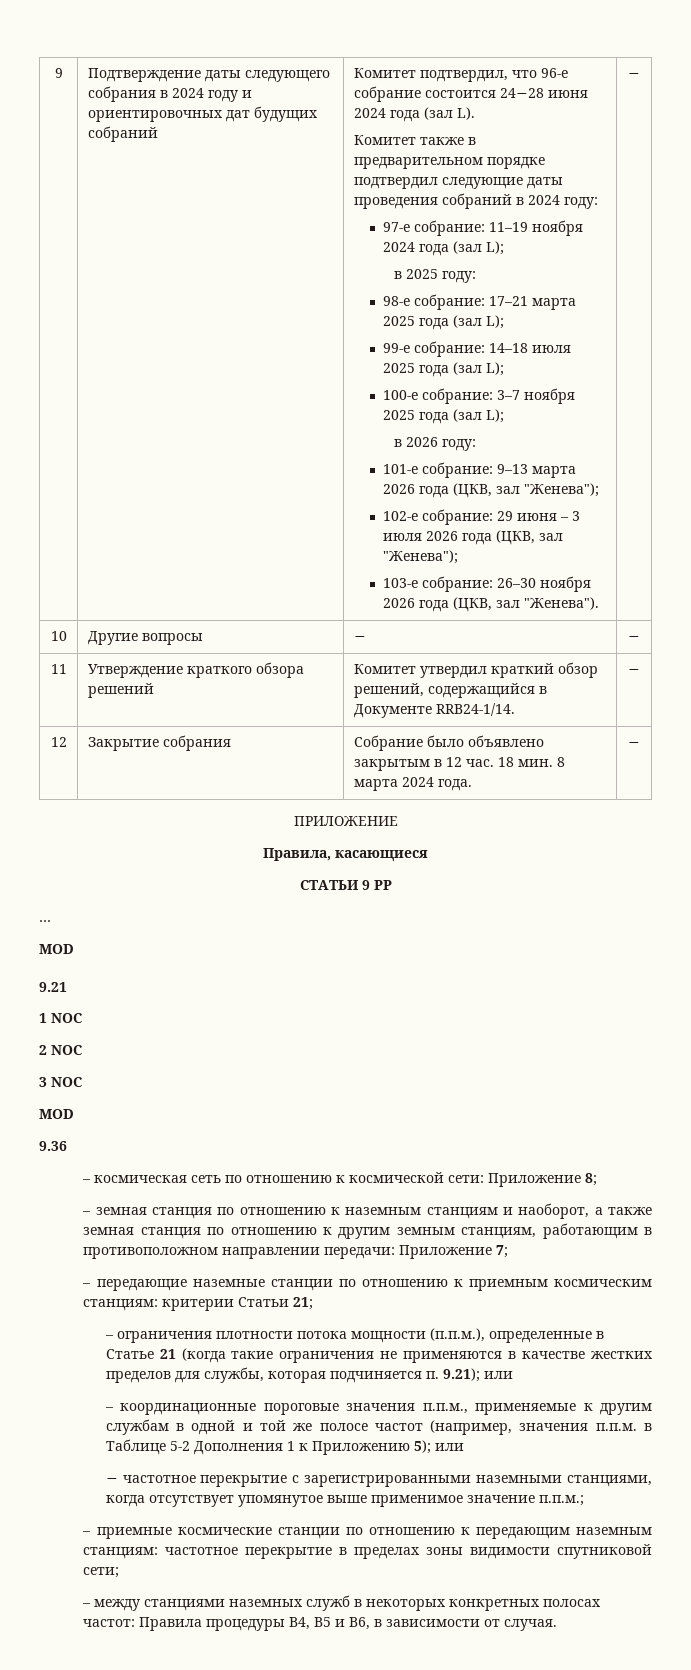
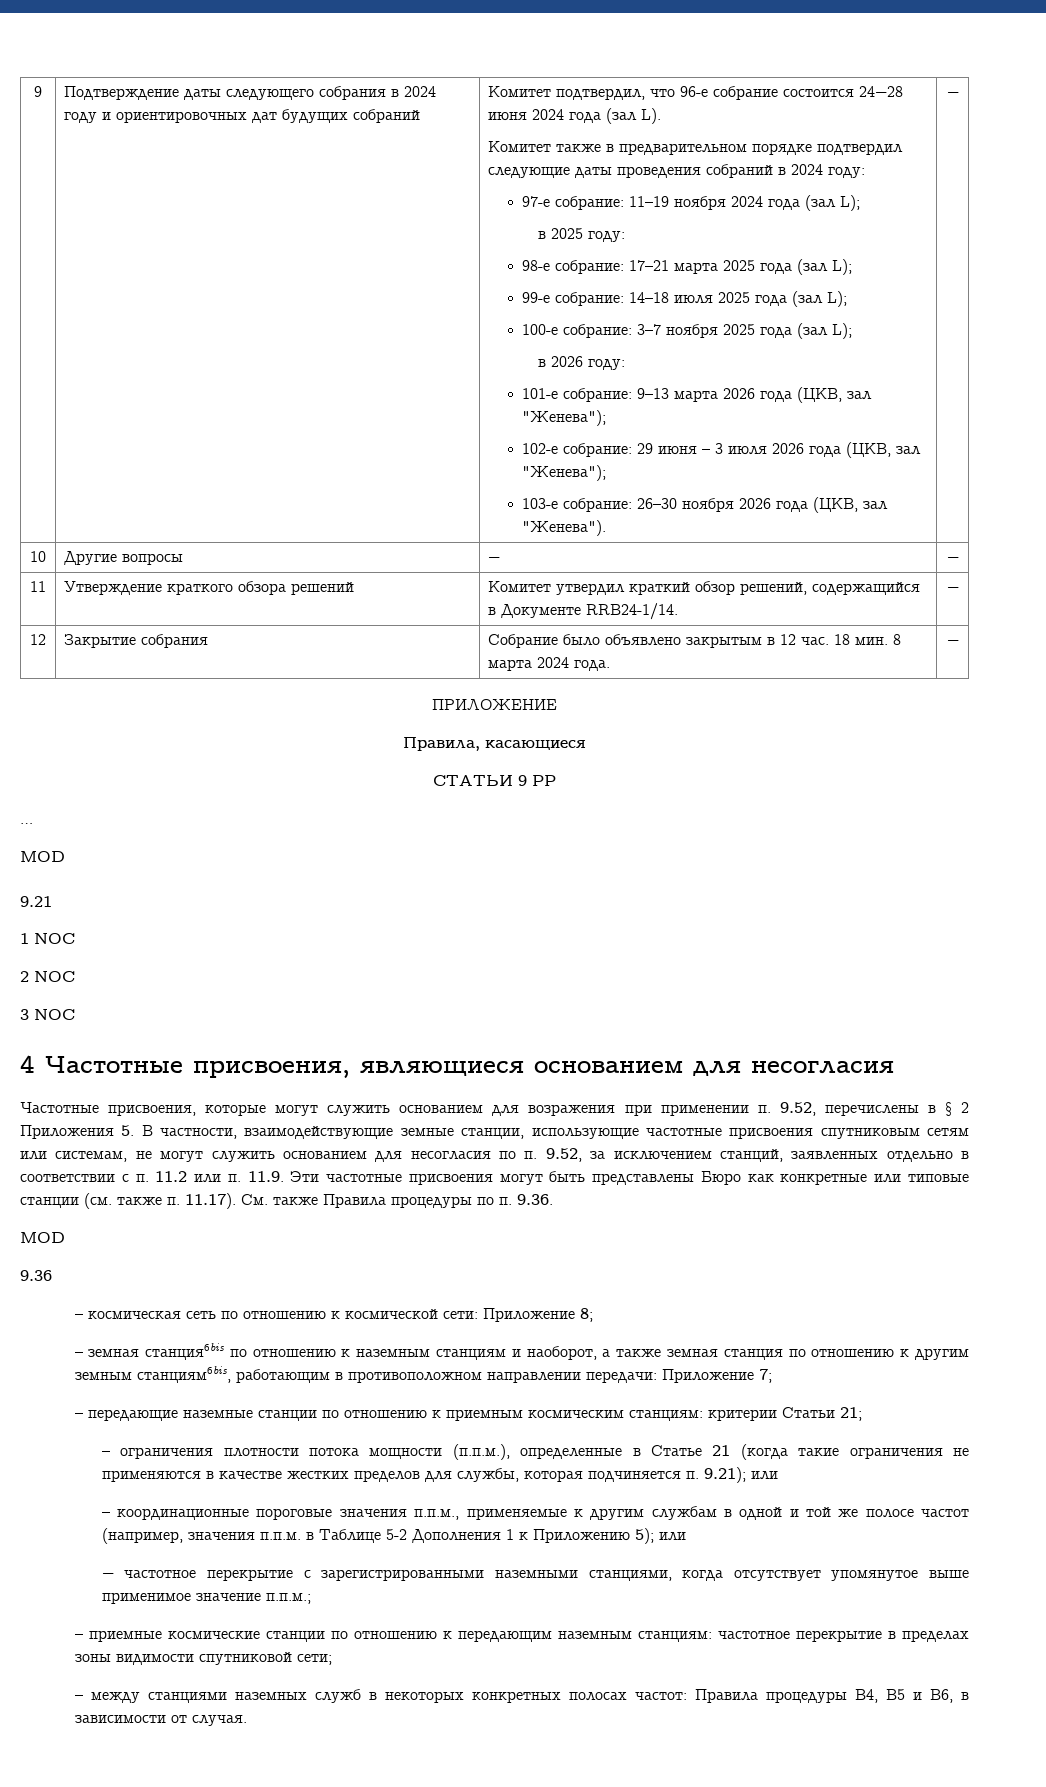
+ 4 Частотные присвоения, являющиеся основанием для несогласия
+ Частотные присвоения, которые могут служить основанием для возражения при применении п. 9.52, перечислены в § 2 Приложения 5. В частности, взаимодействующие земные станции, использующие частотные присвоения спутниковым сетям или системам, не могут служить основанием для несогласия по п. 9.52, за исключением станций, заявленных отдельно в соответствии с п. 11.2 или п. 11.9. Эти частотные присвоения могут быть представлены Бюро как конкретные или типовые станции (см. также п. 11.17). См. также Правила процедуры по п. 9.36.
- – земная станция по отношению к наземным станциям и наоборот, а также земная станция по отношению к другим земным станциям, работающим в противоположном направлении передачи: Приложение 7;
+ – земная станция6bis по отношению к наземным станциям и наоборот, а также земная станция по отношению к другим земным станциям6bis, работающим в противоположном направлении передачи: Приложение 7;

